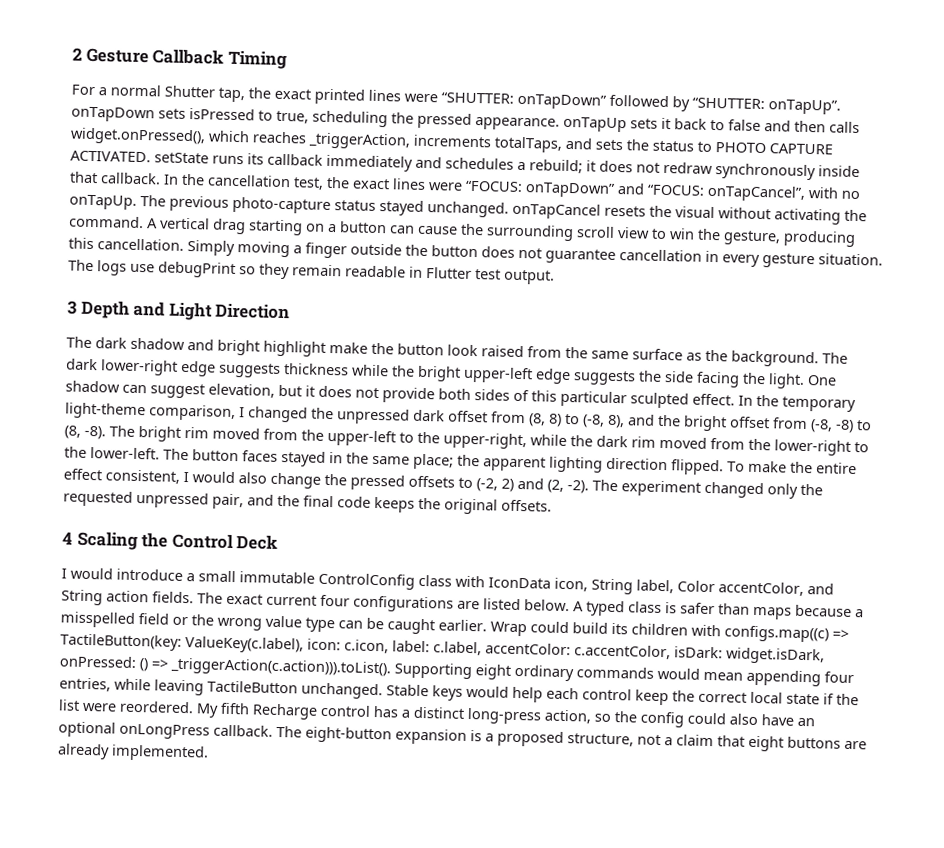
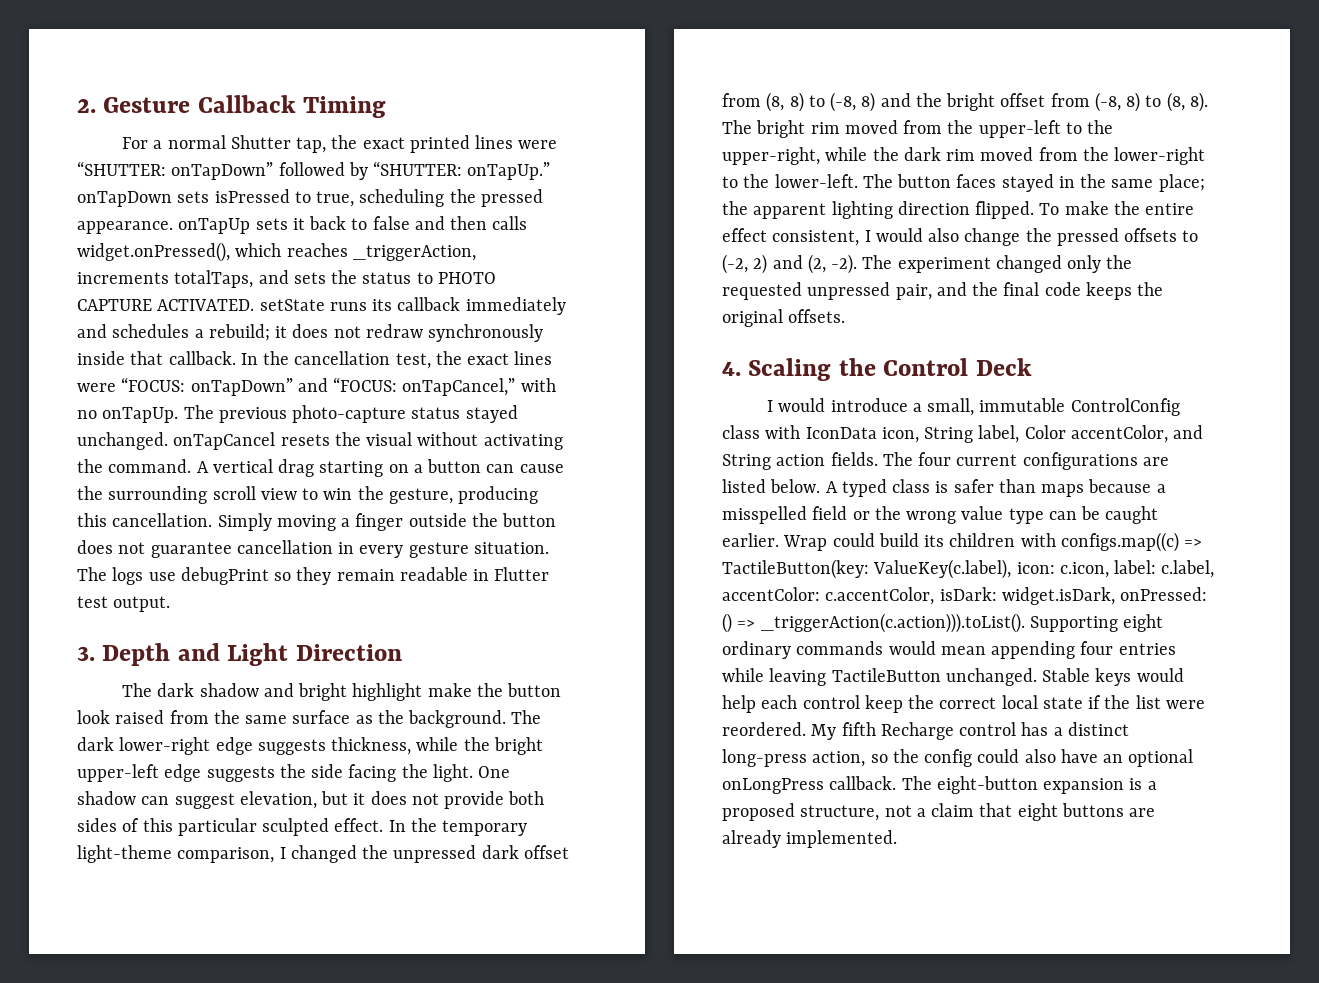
- 2 Gesture Callback Timing
+ 2. Gesture Callback Timing
- onTapUp”. onTapDown sets isPressed to true, scheduling the pressed appearance. onTapUp sets it back to false and then calls widget.onPressed(), which reaches _triggerAction, increments totalTaps, and sets the status to PHOTO CAPTURE ACTIVATED. setState runs its callback immediately and schedules a rebuild;
+ onTapUp.” onTapDown sets isPressed to true, scheduling the pressed appearance. onTapUp sets it back to false and then calls widget.onPressed(), which reaches _triggerAction, increments totalTaps, and sets the status to PHOTO CAPTURE ACTIVATED. setState runs its callback immediately and schedules a rebuild;
- In the cancellation test, the exact lines were “FOCUS: onTapDown” and “FOCUS: onTapCancel”, with no onTapUp.
+ In the cancellation test, the exact lines were “FOCUS: onTapDown” and “FOCUS: onTapCancel,” with no onTapUp.
- 3 Depth and Light Direction
+ 3. Depth and Light Direction
- The dark lower-right edge suggests thickness while the bright upper-left edge suggests the side facing the light.
+ The dark lower-right edge suggests thickness, while the bright upper-left edge suggests the side facing the light.
- In the temporary light-theme comparison, I changed the unpressed dark offset from (8, 8) to (-8, 8), and the bright offset from (-8, -8) to (8, -8).
+ In the temporary light-theme comparison, I changed the unpressed dark offset from (8, 8) to (-8, 8) and the bright offset from (-8, 8) to (8, 8).
- 4 Scaling the Control Deck
+ 4. Scaling the Control Deck
- I would introduce a small immutable ControlConfig class with IconData icon, String label, Color accentColor, and String action fields.
+ I would introduce a small, immutable ControlConfig class with IconData icon, String label, Color accentColor, and String action fields.
- The exact current four configurations are listed below.
+ The four current configurations are listed below.
- Wrap could build its children with configs.map((c) => TactileButton(key: ValueKey(c.label), icon: c.icon, label: c.label, accentColor: c.accentColor, isDark: widget.isDark, onPressed: () => _triggerAction(c.action))).toList(). Supporting eight ordinary commands would mean appending four entries, while leaving TactileButton unchanged.
+ Wrap could build its children with configs.map((c) => TactileButton(key: ValueKey(c.label), icon: c.icon, label: c.label, accentColor: c.accentColor, isDark: widget.isDark, onPressed: () => _triggerAction(c.action))).toList(). Supporting eight ordinary commands would mean appending four entries while leaving TactileButton unchanged.

